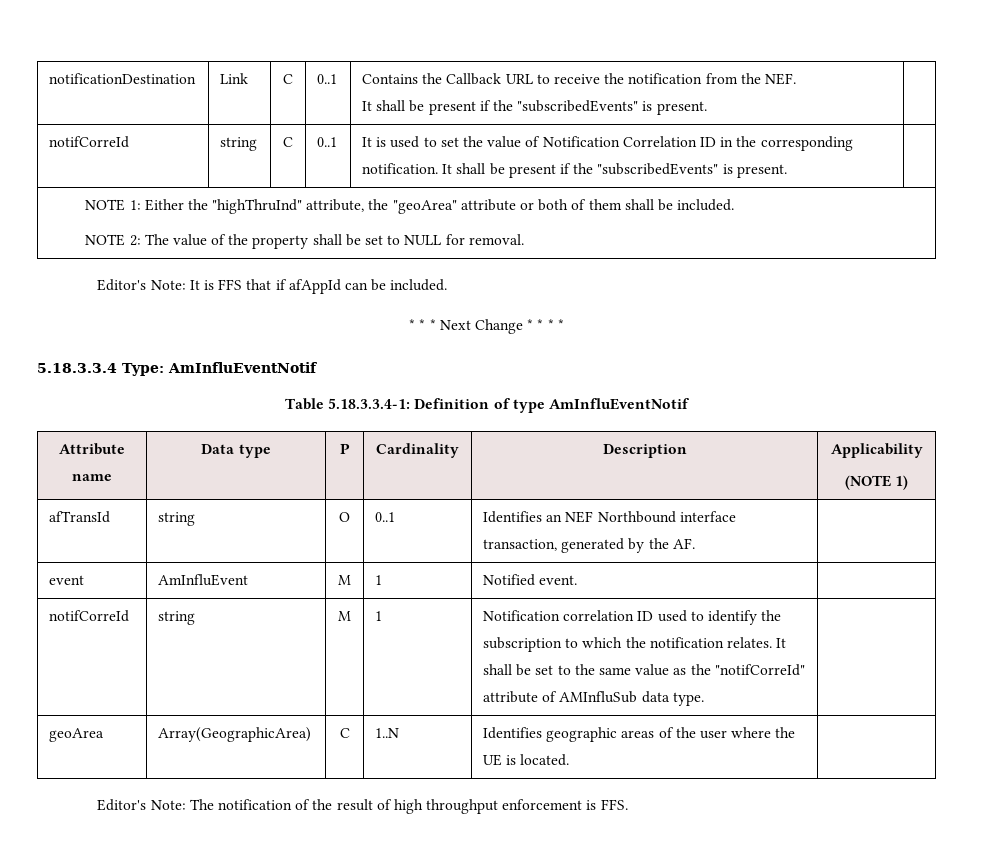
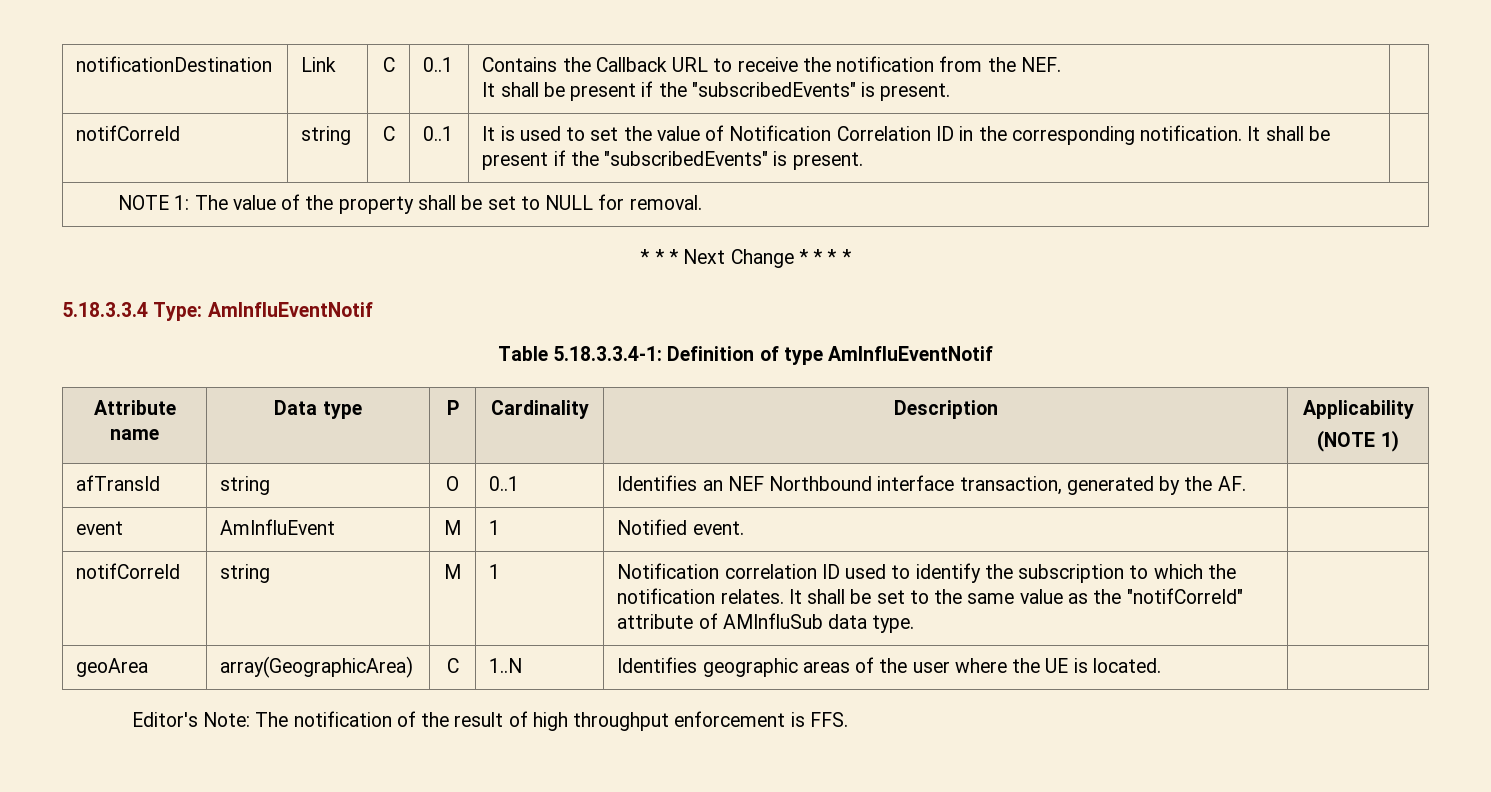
- NOTE 1: Either the "highThruInd" attribute, the "geoArea" attribute or both of them shall be included.
- NOTE 2: The value of the property shall be set to NULL for removal.
+ NOTE 1: The value of the property shall be set to NULL for removal.
- Editor's Note: It is FFS that if afAppId can be included.
- geoArea | Array(GeographicArea) | C | 1..N | Identifies geographic areas of the user where the UE is located. |
+ geoArea | array(GeographicArea) | C | 1..N | Identifies geographic areas of the user where the UE is located. |

